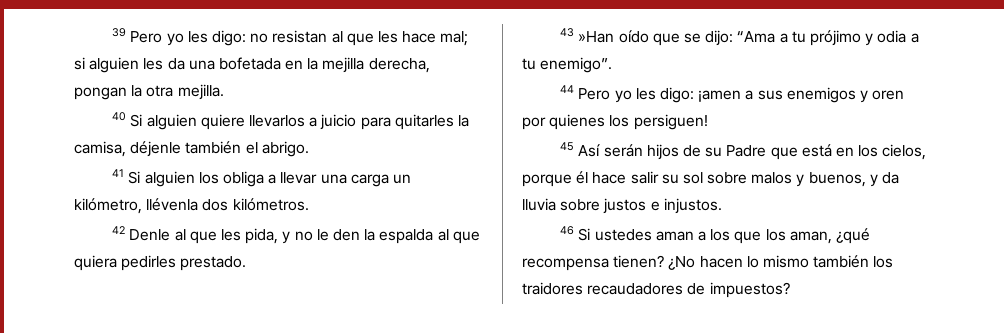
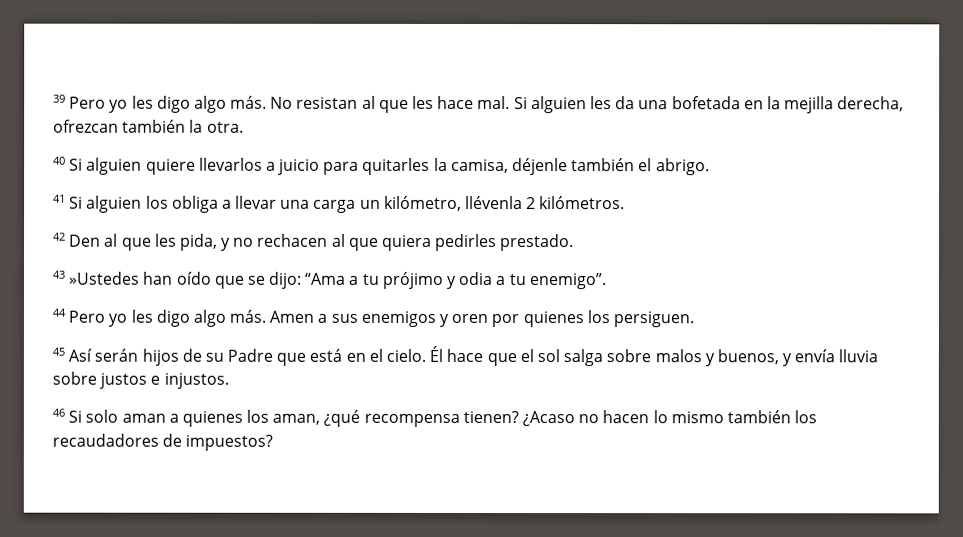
- 39 Pero yo les digo: no resistan al que les hace mal; si alguien les da una bofetada en la mejilla derecha, pongan la otra mejilla.
+ 39 Pero yo les digo algo más. No resistan al que les hace mal. Si alguien les da una bofetada en la mejilla derecha, ofrezcan también la otra.
- 41 Si alguien los obliga a llevar una carga un kilómetro, llévenla dos kilómetros.
+ 41 Si alguien los obliga a llevar una carga un kilómetro, llévenla 2 kilómetros.
- 42 Denle al que les pida, y no le den la espalda al que quiera pedirles prestado.
+ 42 Den al que les pida, y no rechacen al que quiera pedirles prestado.
- 43 »Han oído que se dijo: “Ama a tu prójimo y odia a tu enemigo”.
+ 43 »Ustedes han oído que se dijo: “Ama a tu prójimo y odia a tu enemigo”.
- 44 Pero yo les digo: ¡amen a sus enemigos y oren por quienes los persiguen!
+ 44 Pero yo les digo algo más. Amen a sus enemigos y oren por quienes los persiguen.
- 45 Así serán hijos de su Padre que está en los cielos, porque él hace salir su sol sobre malos y buenos, y da lluvia sobre justos e injustos.
+ 45 Así serán hijos de su Padre que está en el cielo. Él hace que el sol salga sobre malos y buenos, y envía lluvia sobre justos e injustos.
- 46 Si ustedes aman a los que los aman, ¿qué recompensa tienen?
+ 46 Si solo aman a quienes los aman, ¿qué recompensa tienen?
- ¿No hacen lo mismo también los traidores recaudadores de impuestos?
+ ¿Acaso no hacen lo mismo también los recaudadores de impuestos?

